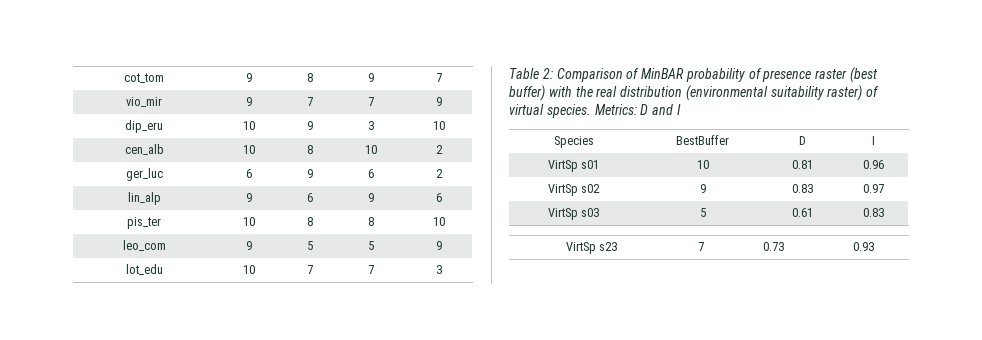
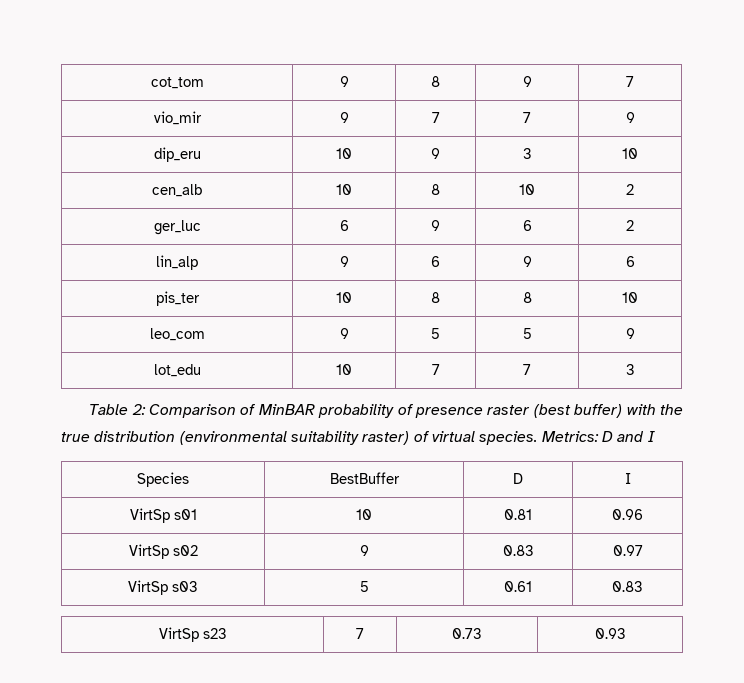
- Table 2: Comparison of MinBAR probability of presence raster (best buffer) with the real distribution (environmental suitability raster) of virtual species.
+ Table 2: Comparison of MinBAR probability of presence raster (best buffer) with the true distribution (environmental suitability raster) of virtual species.

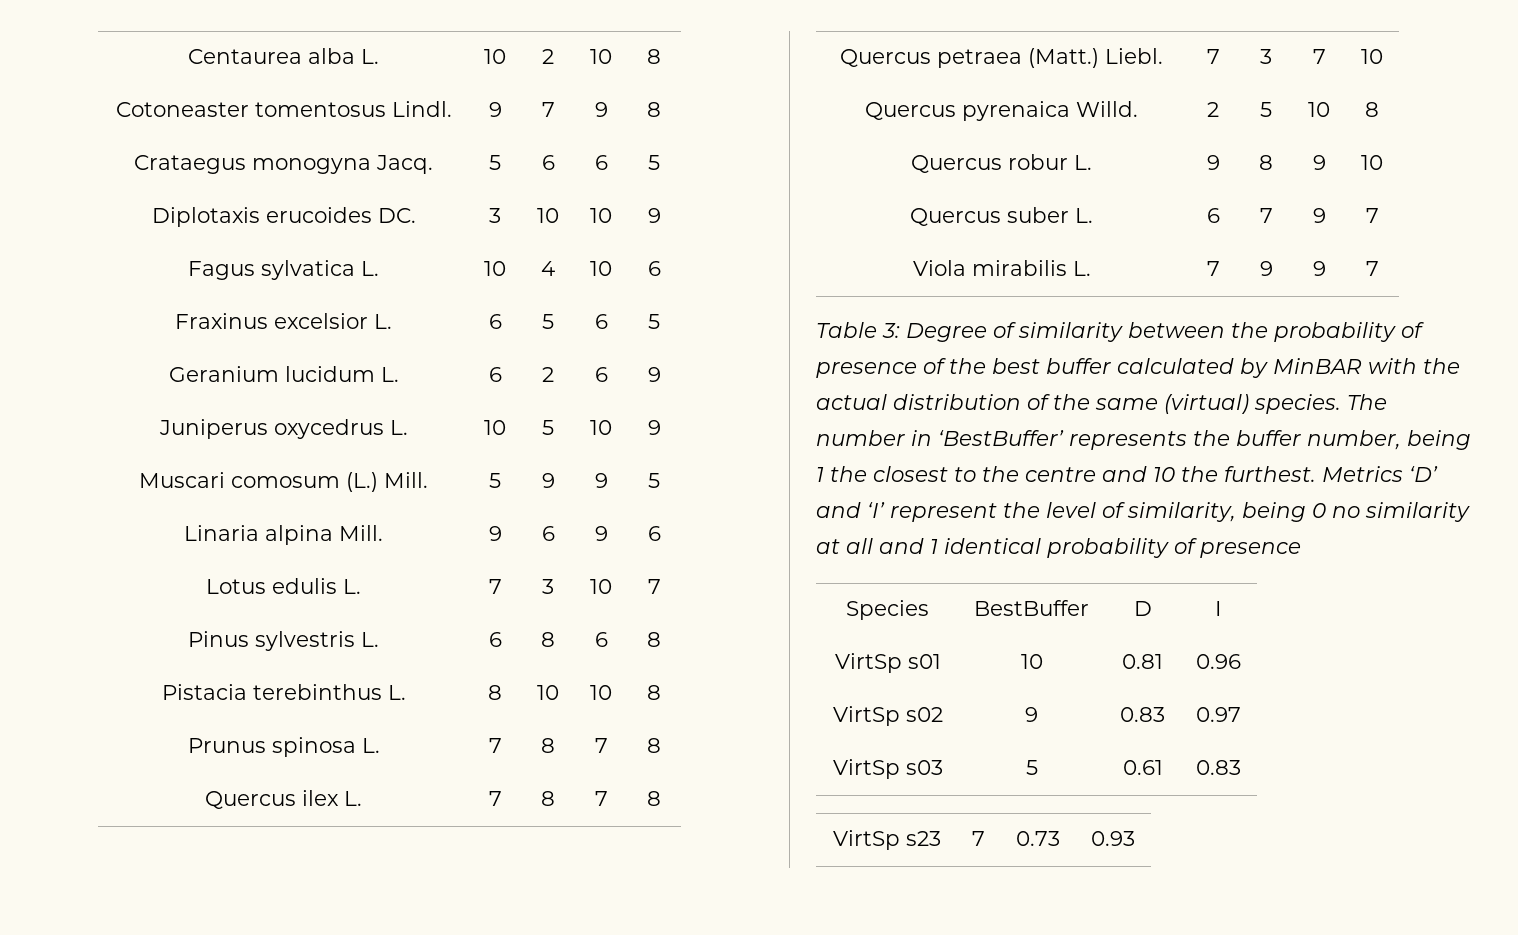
- cot_tom | 9 | 8 | 9 | 7
- vio_mir | 9 | 7 | 7 | 9
- dip_eru | 10 | 9 | 3 | 10
- cen_alb | 10 | 8 | 10 | 2
- ger_luc | 6 | 9 | 6 | 2
- lin_alp | 9 | 6 | 9 | 6
- pis_ter | 10 | 8 | 8 | 10
- leo_com | 9 | 5 | 5 | 9
- lot_edu | 10 | 7 | 7 | 3
- Table 2: Comparison of MinBAR probability of presence raster (best buffer) with the true distribution (environmental suitability raster) of virtual species. Metrics: D and I
+ Centaurea alba L. | 10 | 2 | 10 | 8
+ Cotoneaster tomentosus Lindl. | 9 | 7 | 9 | 8
+ Crataegus monogyna Jacq. | 5 | 6 | 6 | 5
+ Diplotaxis erucoides DC. | 3 | 10 | 10 | 9
+ Fagus sylvatica L. | 10 | 4 | 10 | 6
+ Fraxinus excelsior L. | 6 | 5 | 6 | 5
+ Geranium lucidum L. | 6 | 2 | 6 | 9
+ Juniperus oxycedrus L. | 10 | 5 | 10 | 9
+ Muscari comosum (L.) Mill. | 5 | 9 | 9 | 5
+ Linaria alpina Mill. | 9 | 6 | 9 | 6
+ Lotus edulis L. | 7 | 3 | 10 | 7
+ Pinus sylvestris L. | 6 | 8 | 6 | 8
+ Pistacia terebinthus L. | 8 | 10 | 10 | 8
+ Prunus spinosa L. | 7 | 8 | 7 | 8
+ Quercus ilex L. | 7 | 8 | 7 | 8
+ Quercus petraea (Matt.) Liebl. | 7 | 3 | 7 | 10
+ Quercus pyrenaica Willd. | 2 | 5 | 10 | 8
+ Quercus robur L. | 9 | 8 | 9 | 10
+ Quercus suber L. | 6 | 7 | 9 | 7
+ Viola mirabilis L. | 7 | 9 | 9 | 7
+ Table 3: Degree of similarity between the probability of presence of the best buffer calculated by MinBAR with the actual distribution of the same (virtual) species. The number in ‘BestBuffer’ represents the buffer number, being 1 the closest to the centre and 10 the furthest. Metrics ‘D’ and ‘I’ represent the level of similarity, being 0 no similarity at all and 1 identical probability of presence

